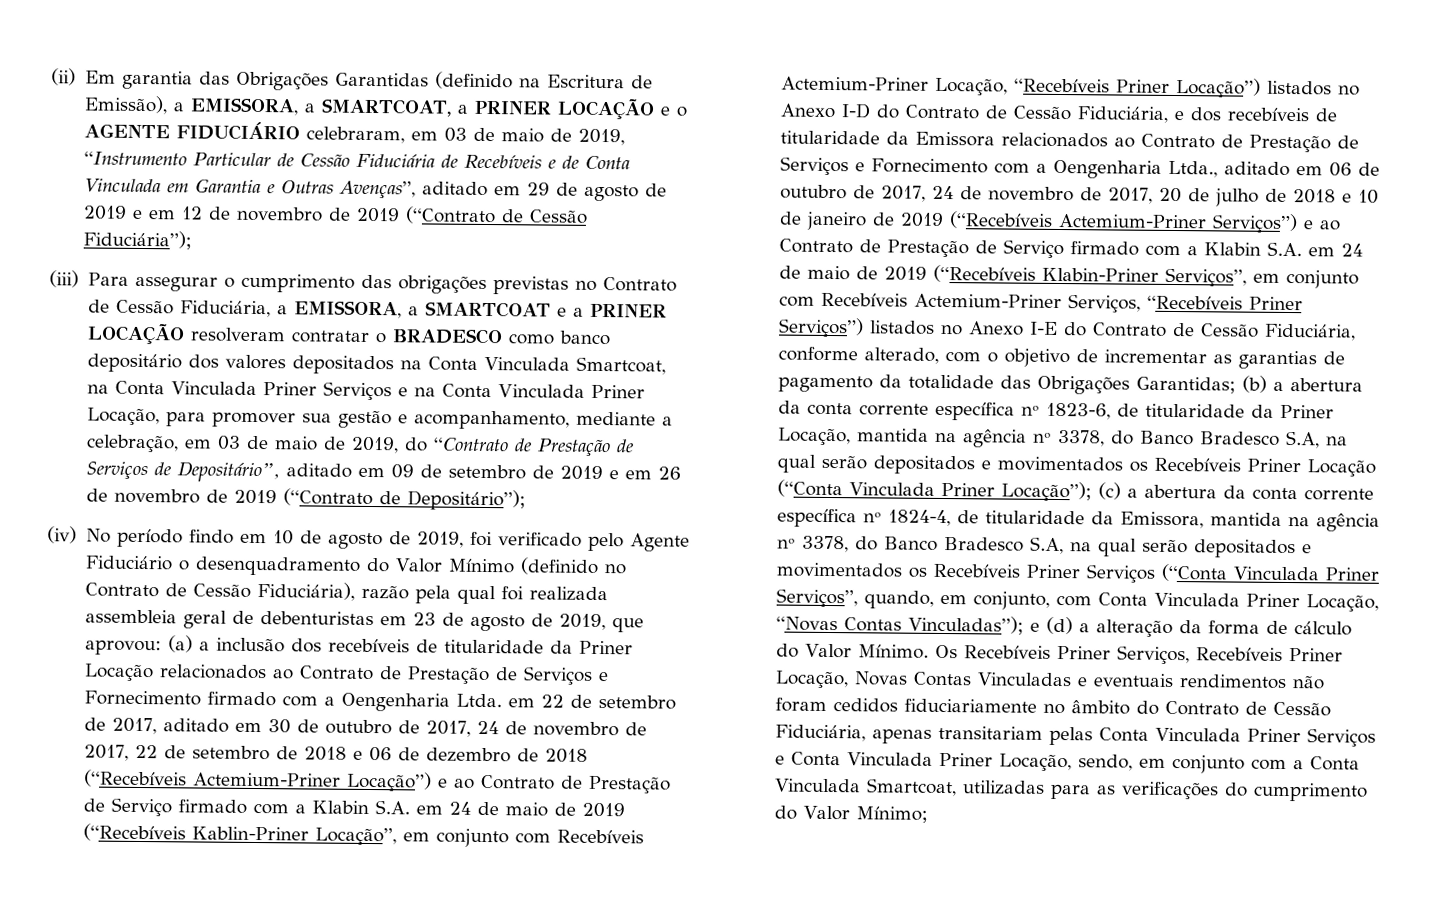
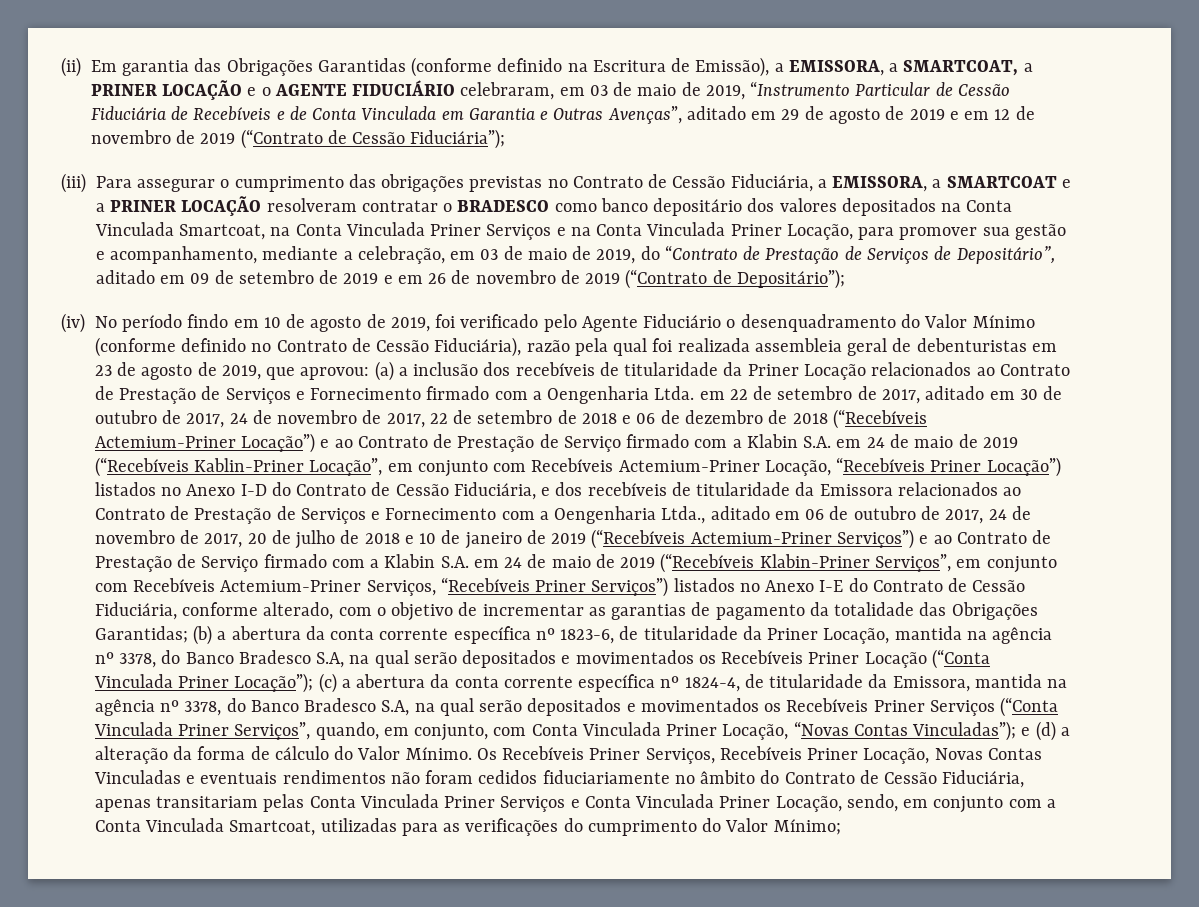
- (ii) Em garantia das Obrigações Garantidas (definido na Escritura de Emissão), a EMISSORA, a SMARTCOAT, a PRINER LOCAÇÃO e o AGENTE FIDUCIÁRIO celebraram, em 03 de maio de 2019, “Instrumento Particular de Cessão Fiduciária de Recebíveis e de Conta Vinculada em Garantia e Outras Avenças”, aditado em 29 de agosto de 2019 e em 12 de novembro de 2019 (“Contrato de Cessão Fiduciária”);
+ (ii) Em garantia das Obrigações Garantidas (conforme definido na Escritura de Emissão), a EMISSORA, a SMARTCOAT, a PRINER LOCAÇÃO e o AGENTE FIDUCIÁRIO celebraram, em 03 de maio de 2019, “Instrumento Particular de Cessão Fiduciária de Recebíveis e de Conta Vinculada em Garantia e Outras Avenças”, aditado em 29 de agosto de 2019 e em 12 de novembro de 2019 (“Contrato de Cessão Fiduciária”);
- (iv) No período findo em 10 de agosto de 2019, foi verificado pelo Agente Fiduciário o desenquadramento do Valor Mínimo (definido no Contrato de Cessão Fiduciária), razão pela qual foi realizada assembleia geral de debenturistas em 23 de agosto de 2019, que aprovou:
+ (iv) No período findo em 10 de agosto de 2019, foi verificado pelo Agente Fiduciário o desenquadramento do Valor Mínimo (conforme definido no Contrato de Cessão Fiduciária), razão pela qual foi realizada assembleia geral de debenturistas em 23 de agosto de 2019, que aprovou:

